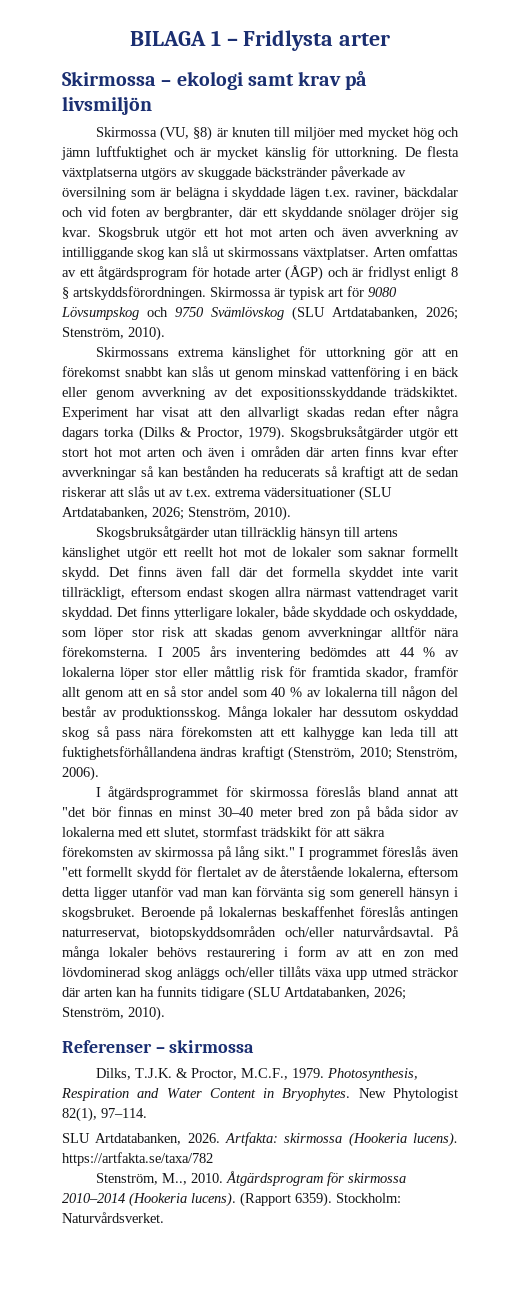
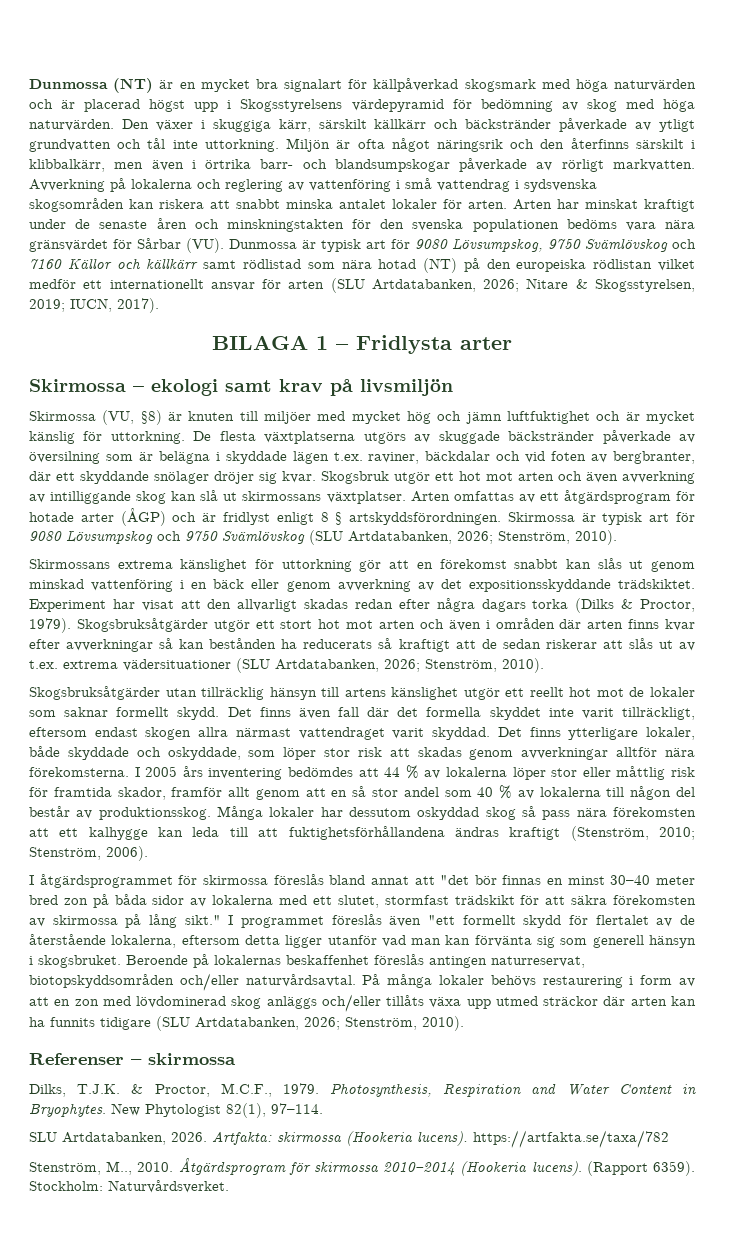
+ Dunmossa (NT) är en mycket bra signalart för källpåverkad skogsmark med höga naturvärden och är placerad högst upp i Skogsstyrelsens värdepyramid för bedömning av skog med höga naturvärden. Den växer i skuggiga kärr, särskilt källkärr och bäckstränder påverkade av ytligt grundvatten och tål inte uttorkning. Miljön är ofta något näringsrik och den återfinns särskilt i klibbalkärr, men även i örtrika barr- och blandsumpskogar påverkade av rörligt markvatten. Avverkning på lokalerna och reglering av vattenföring i små vattendrag i sydsvenska skogsområden kan riskera att snabbt minska antalet lokaler för arten. Arten har minskat kraftigt under de senaste åren och minskningstakten för den svenska populationen bedöms vara nära gränsvärdet för Sårbar (VU). Dunmossa är typisk art för 9080 Lövsumpskog, 9750 Svämlövskog och 7160 Källor och källkärr samt rödlistad som nära hotad (NT) på den europeiska rödlistan vilket medför ett internationellt ansvar för arten (SLU Artdatabanken, 2026; Nitare & Skogsstyrelsen, 2019; IUCN, 2017).

